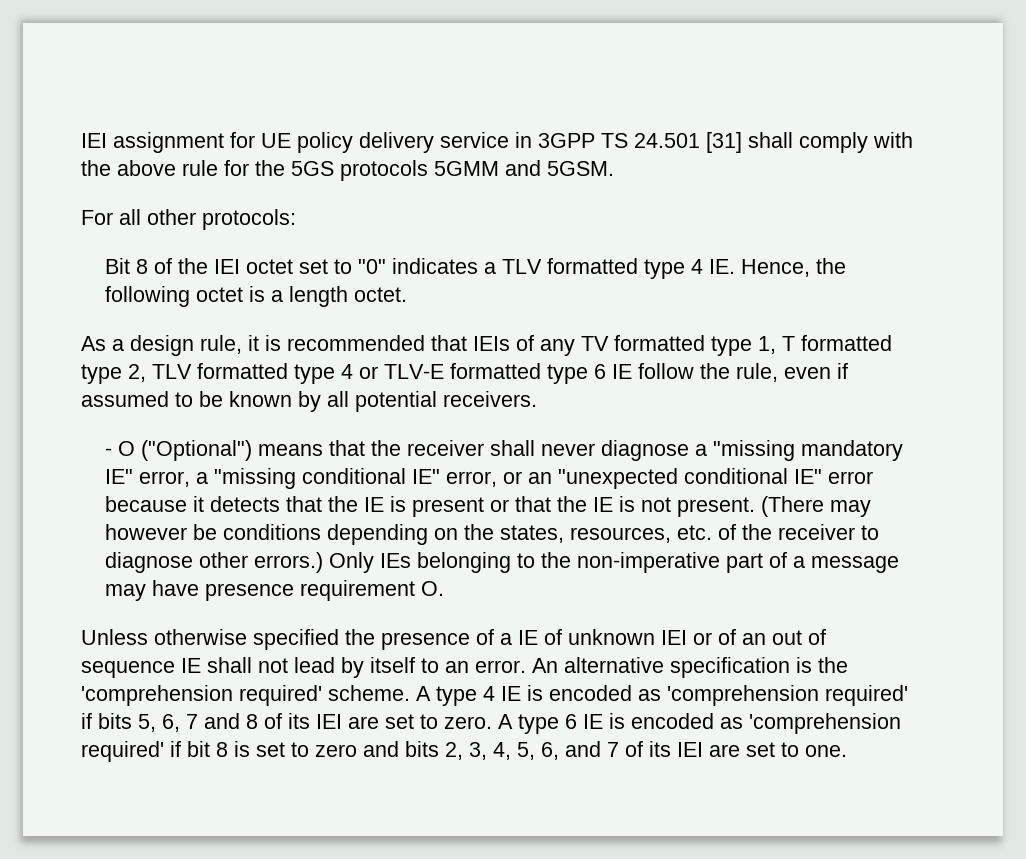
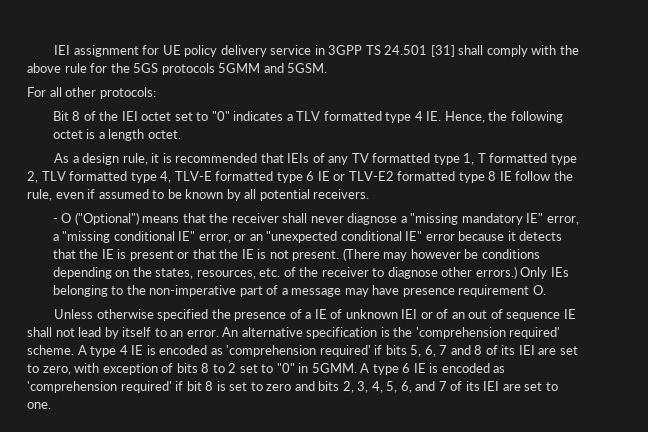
- As a design rule, it is recommended that IEIs of any TV formatted type 1, T formatted type 2, TLV formatted type 4 or TLV-E formatted type 6 IE follow the rule, even if assumed to be known by all potential receivers.
+ As a design rule, it is recommended that IEIs of any TV formatted type 1, T formatted type 2, TLV formatted type 4, TLV-E formatted type 6 IE or TLV-E2 formatted type 8 IE follow the rule, even if assumed to be known by all potential receivers.
- A type 4 IE is encoded as 'comprehension required' if bits 5, 6, 7 and 8 of its IEI are set to zero.
+ A type 4 IE is encoded as 'comprehension required' if bits 5, 6, 7 and 8 of its IEI are set to zero, with exception of bits 8 to 2 set to "0" in 5GMM.

